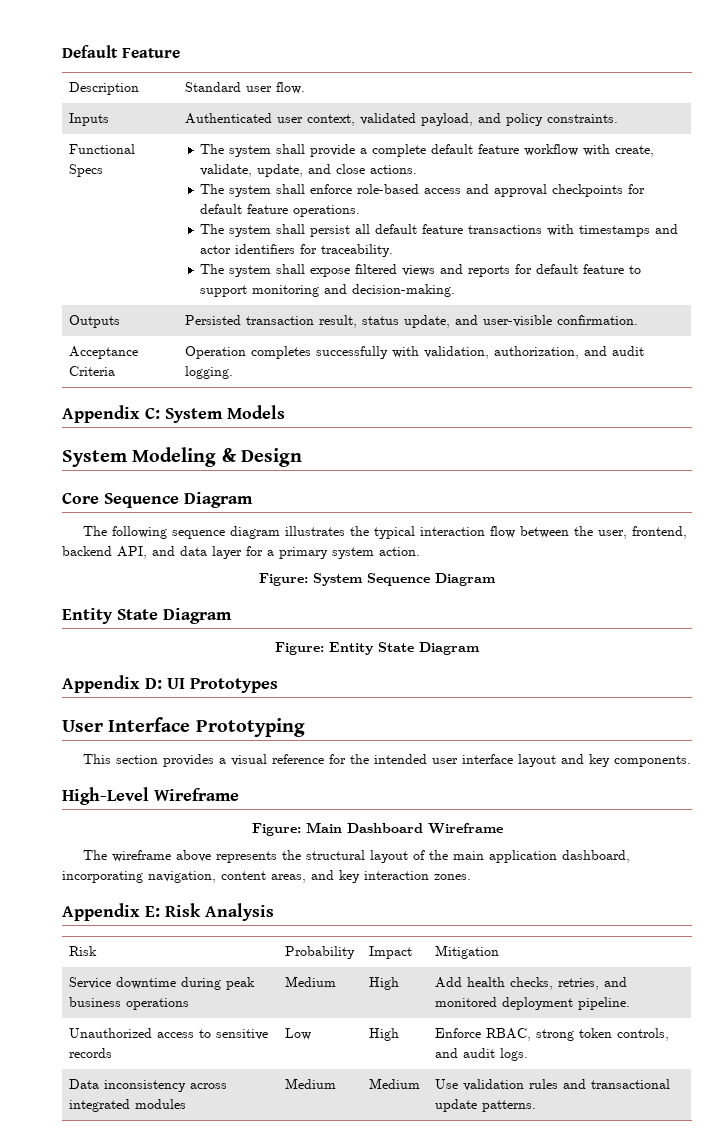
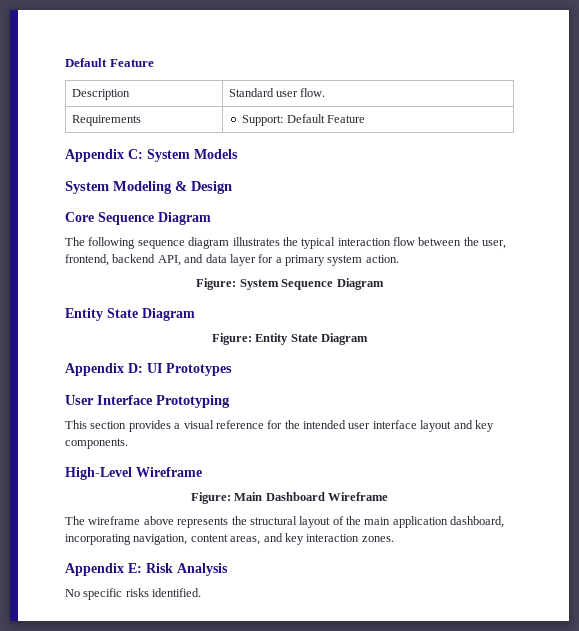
- Inputs | Authenticated user context, validated payload, and policy constraints.
- Functional Specs | The system shall provide a complete default feature workflow with create, validate, update, and close actions.
- The system shall enforce role-based access and approval checkpoints for default feature operations.
- The system shall persist all default feature transactions with timestamps and actor identifiers for traceability.
- The system shall expose filtered views and reports for default feature to support monitoring and decision-making.
- Outputs | Persisted transaction result, status update, and user-visible confirmation.
- Acceptance Criteria | Operation completes successfully with validation, authorization, and audit logging.
+ Requirements | Support: Default Feature
- Risk | Probability | Impact | Mitigation
- Service downtime during peak business operations | Medium | High | Add health checks, retries, and monitored deployment pipeline.
- Unauthorized access to sensitive records | Low | High | Enforce RBAC, strong token controls, and audit logs.
- Data inconsistency across integrated modules | Medium | Medium | Use validation rules and transactional update patterns.
+ No specific risks identified.

